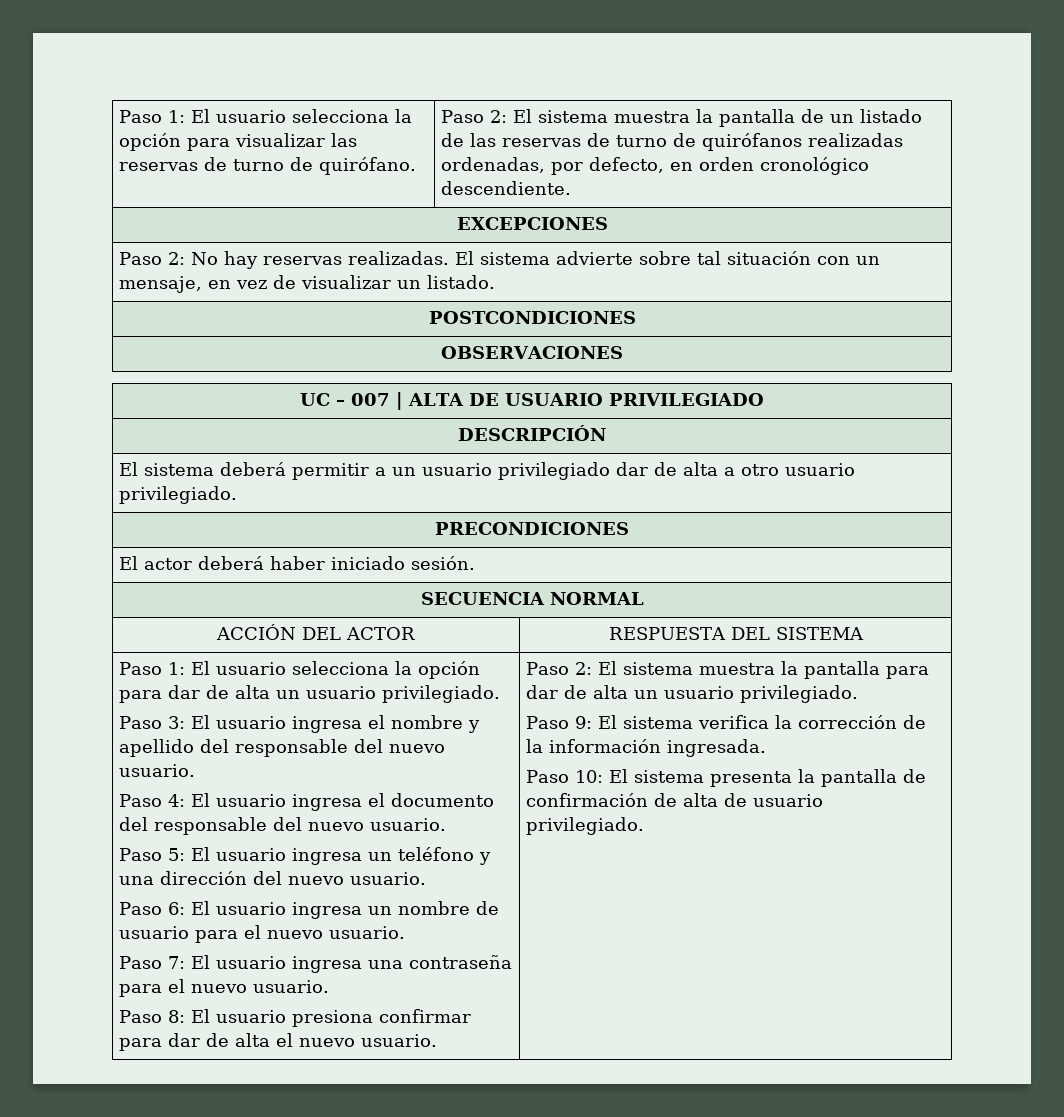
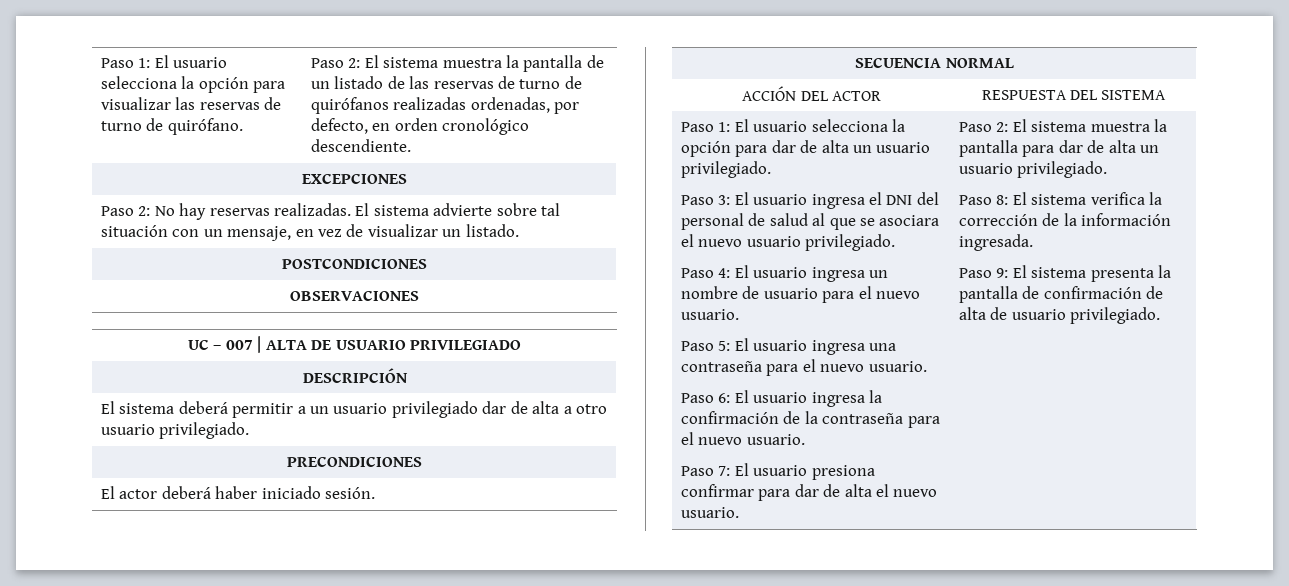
- Paso 3: El usuario ingresa el nombre y apellido del responsable del nuevo usuario.
+ Paso 3: El usuario ingresa el DNI del personal de salud al que se asociara el nuevo usuario privilegiado.
- Paso 4: El usuario ingresa el documento del responsable del nuevo usuario.
- Paso 5: El usuario ingresa un teléfono y una dirección del nuevo usuario.
- Paso 6: El usuario ingresa un nombre de usuario para el nuevo usuario.
+ Paso 4: El usuario ingresa un nombre de usuario para el nuevo usuario.
- Paso 7: El usuario ingresa una contraseña para el nuevo usuario.
+ Paso 5: El usuario ingresa una contraseña para el nuevo usuario.
- Paso 8: El usuario presiona confirmar para dar de alta el nuevo usuario.
+ Paso 6: El usuario ingresa la confirmación de la contraseña para el nuevo usuario.
+ Paso 7: El usuario presiona confirmar para dar de alta el nuevo usuario.
- Paso 9: El sistema verifica la corrección de la información ingresada.
+ Paso 8: El sistema verifica la corrección de la información ingresada.
- Paso 10: El sistema presenta la pantalla de confirmación de alta de usuario privilegiado.
+ Paso 9: El sistema presenta la pantalla de confirmación de alta de usuario privilegiado.

